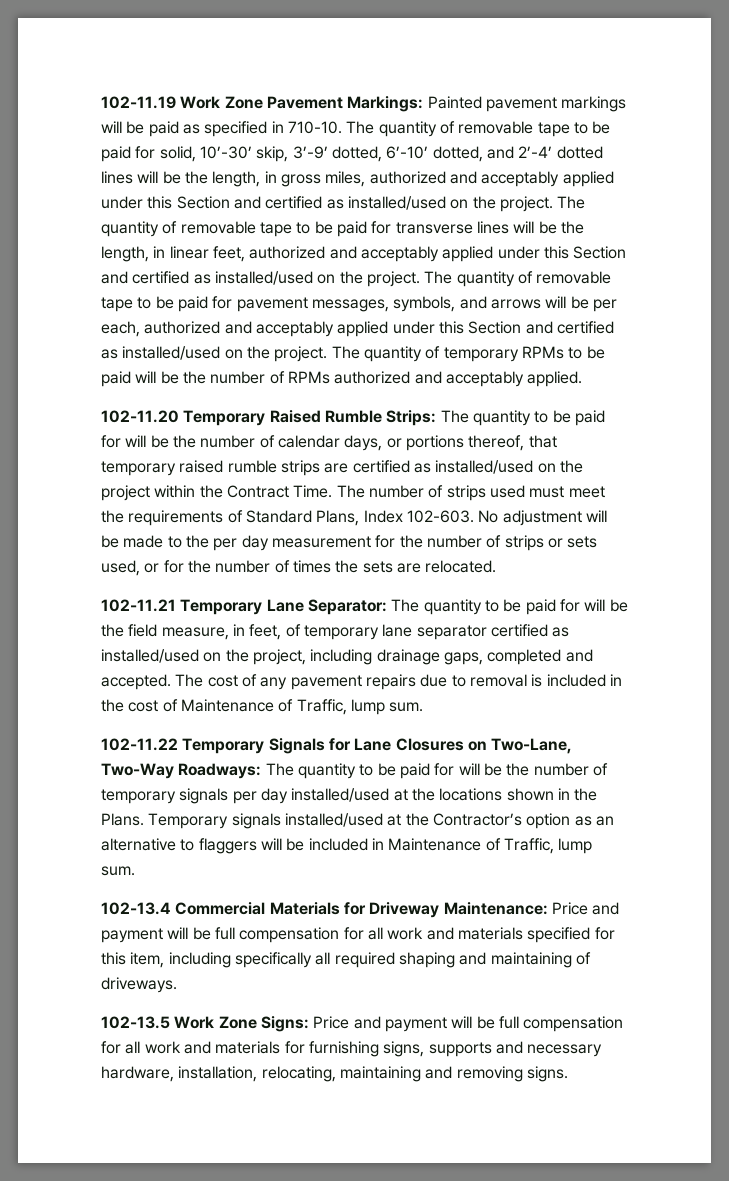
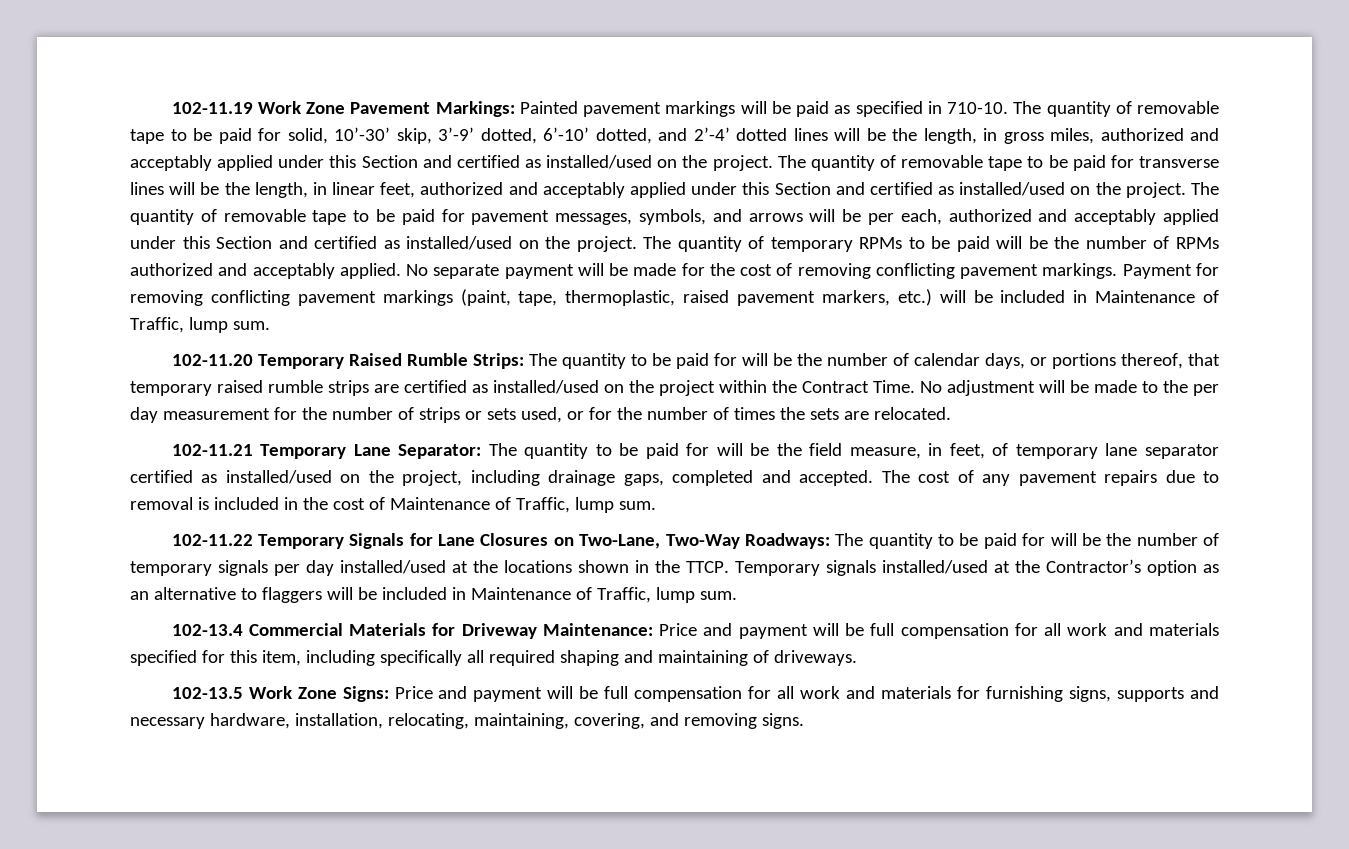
+ No separate payment will be made for the cost of removing conflicting pavement markings. Payment for removing conflicting pavement markings (paint, tape, thermoplastic, raised pavement markers, etc.) will be included in Maintenance of Traffic, lump sum.
- The number of strips used must meet the requirements of Standard Plans, Index 102-603.
- 102-11.22 Temporary Signals for Lane Closures on Two-Lane, Two-Way Roadways: The quantity to be paid for will be the number of temporary signals per day installed/used at the locations shown in the Plans.
+ 102-11.22 Temporary Signals for Lane Closures on Two-Lane, Two-Way Roadways: The quantity to be paid for will be the number of temporary signals per day installed/used at the locations shown in the TTCP.
- 102-13.5 Work Zone Signs: Price and payment will be full compensation for all work and materials for furnishing signs, supports and necessary hardware, installation, relocating, maintaining and removing signs.
+ 102-13.5 Work Zone Signs: Price and payment will be full compensation for all work and materials for furnishing signs, supports and necessary hardware, installation, relocating, maintaining, covering, and removing signs.

